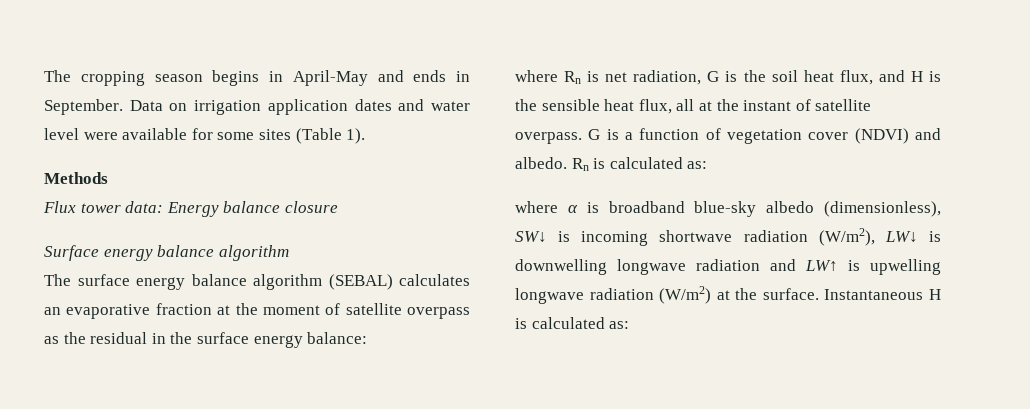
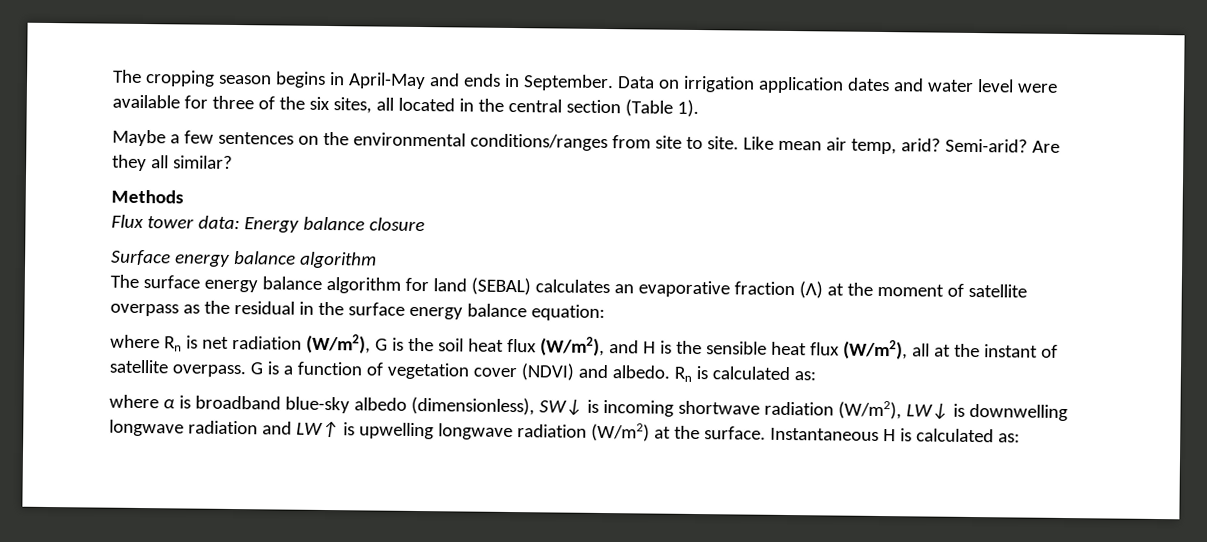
- Data on irrigation application dates and water level were available for some sites (Table 1).
+ Data on irrigation application dates and water level were available for three of the six sites, all located in the central section (Table 1).
+ Maybe a few sentences on the environmental conditions/ranges from site to site. Like mean air temp, arid? Semi-arid? Are they all similar?
- The surface energy balance algorithm (SEBAL) calculates an evaporative fraction at the moment of satellite overpass as the residual in the surface energy balance:
+ The surface energy balance algorithm for land (SEBAL) calculates an evaporative fraction (Ʌ) at the moment of satellite overpass as the residual in the surface energy balance equation:
- where Rn is net radiation, G is the soil heat flux, and H is the sensible heat flux, all at the instant of satellite overpass.
+ where Rn is net radiation (W/m2), G is the soil heat flux (W/m2), and H is the sensible heat flux (W/m2), all at the instant of satellite overpass.

